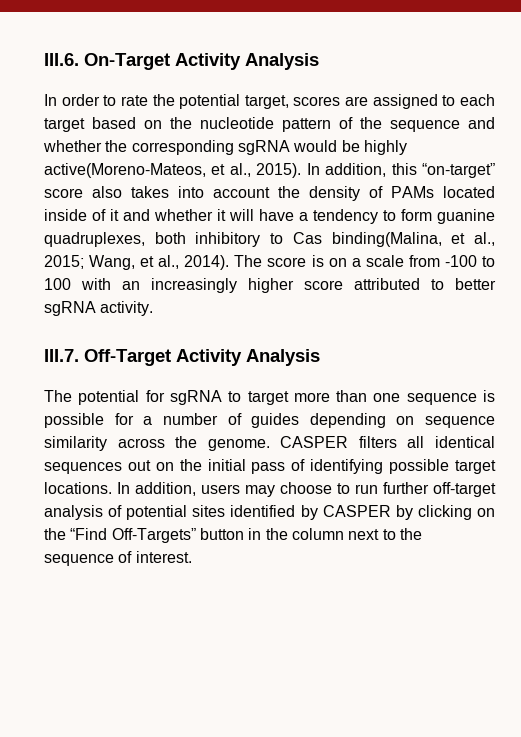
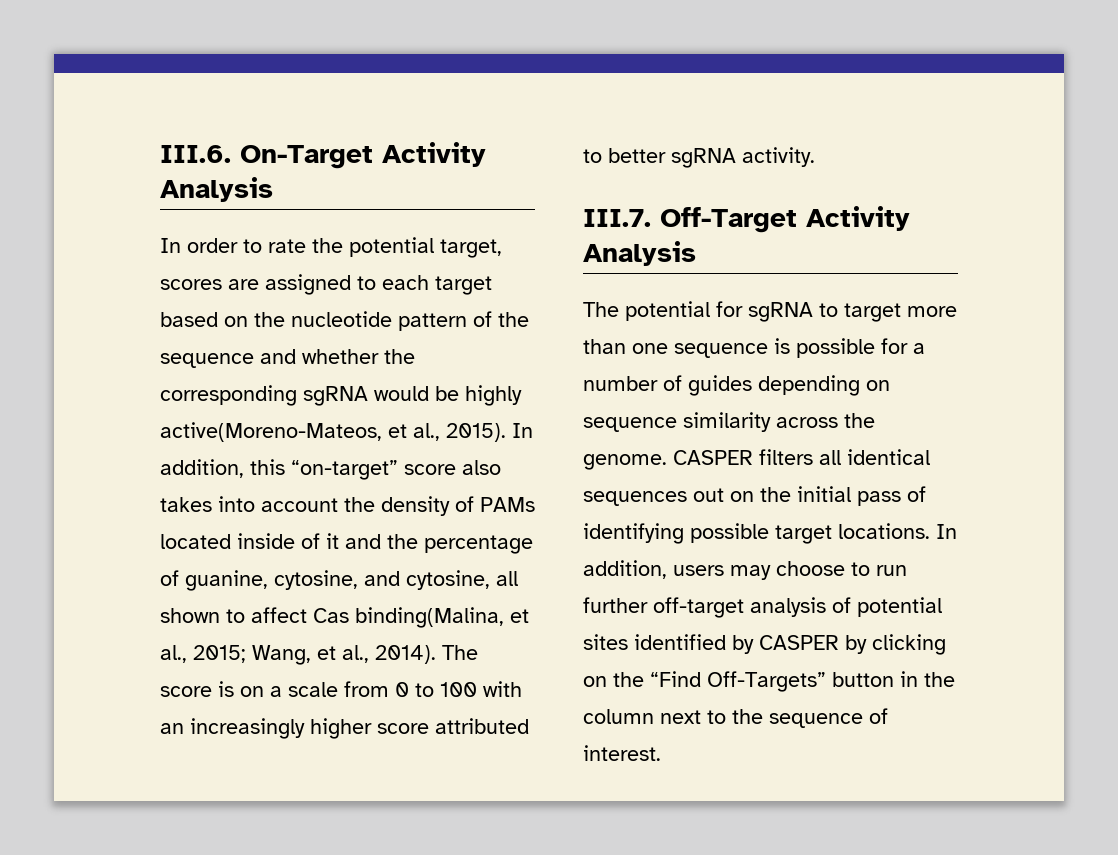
- In addition, this “on-target” score also takes into account the density of PAMs located inside of it and whether it will have a tendency to form guanine quadruplexes, both inhibitory to Cas binding(Malina, et al., 2015; Wang, et al., 2014).
+ In addition, this “on-target” score also takes into account the density of PAMs located inside of it and the percentage of guanine, cytosine, and cytosine, all shown to affect Cas binding(Malina, et al., 2015; Wang, et al., 2014).
- The score is on a scale from -100 to 100 with an increasingly higher score attributed to better sgRNA activity.
+ The score is on a scale from 0 to 100 with an increasingly higher score attributed to better sgRNA activity.

